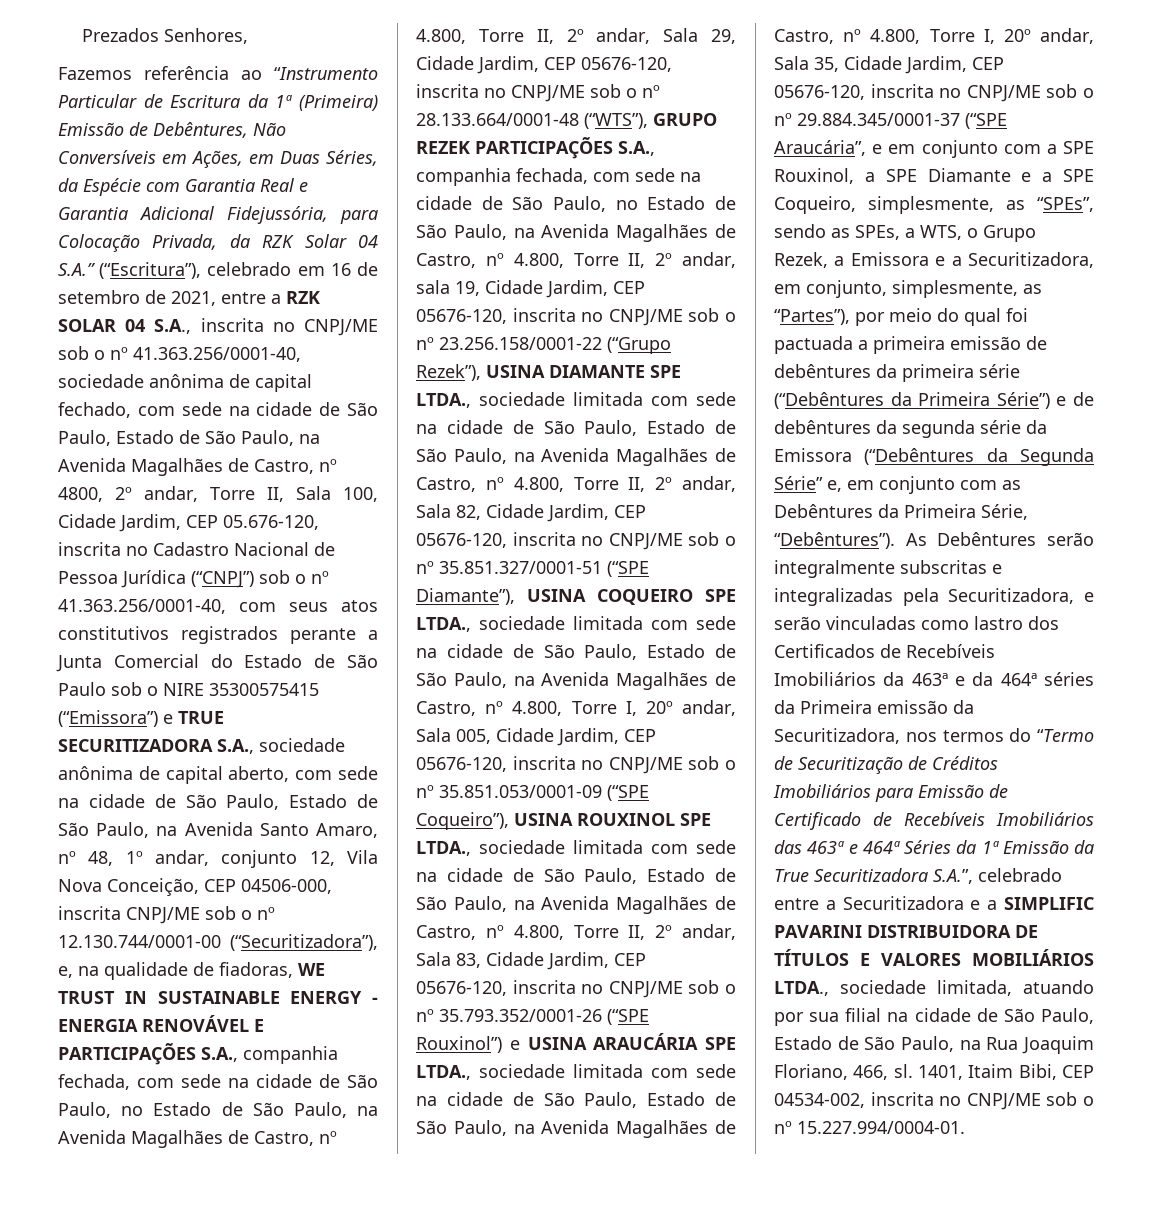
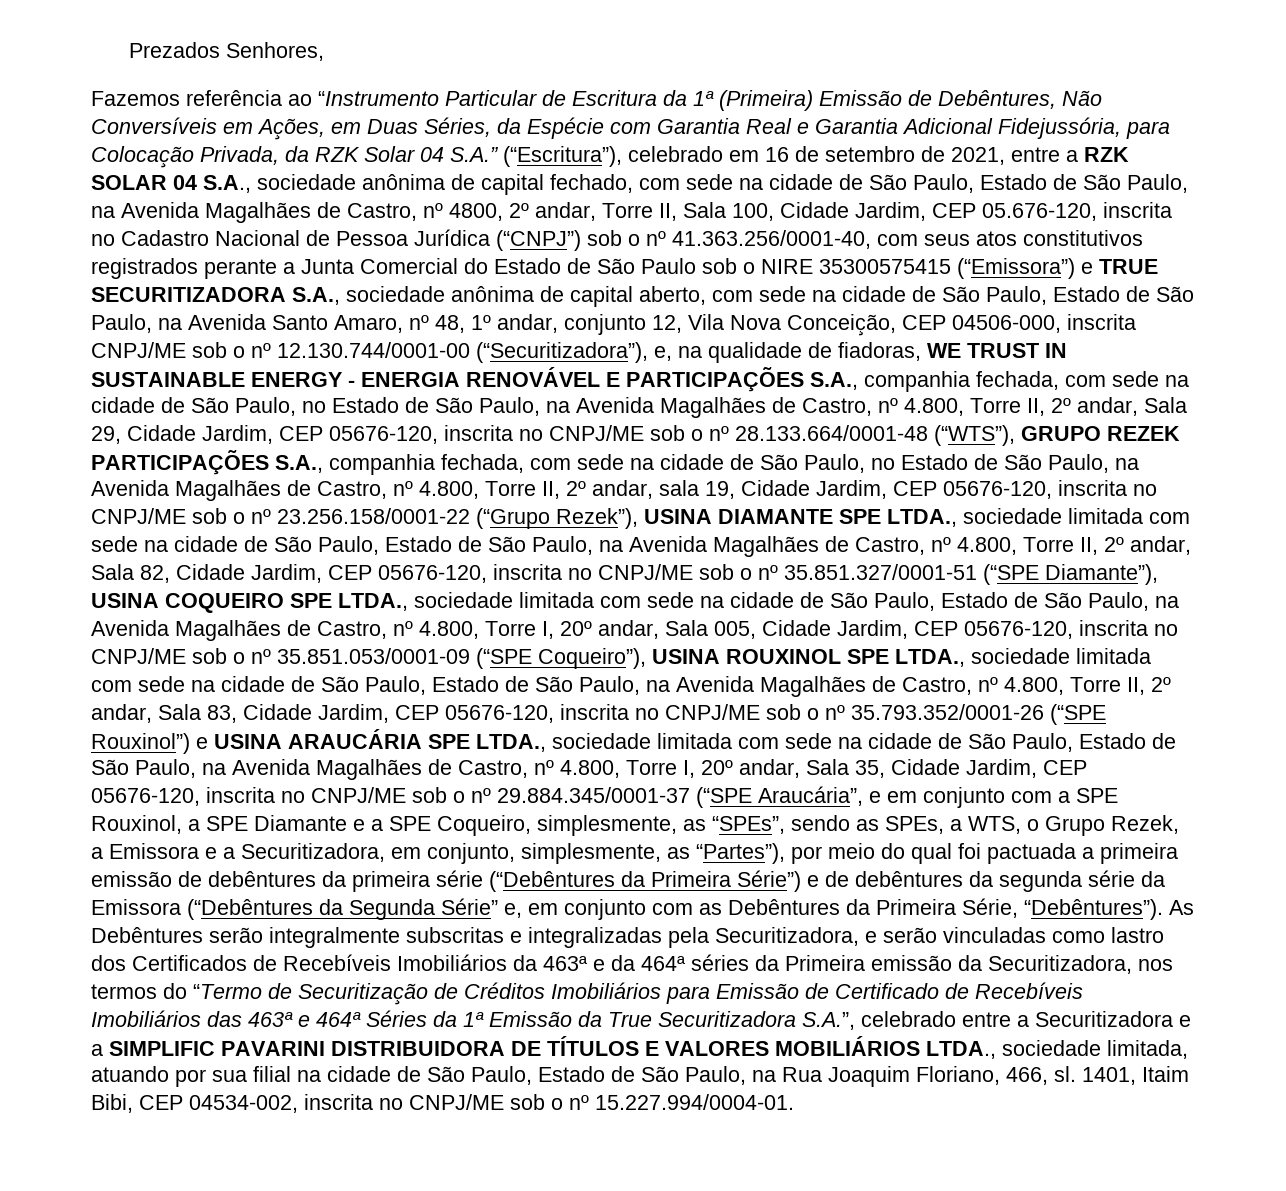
- Fazemos referência ao “Instrumento Particular de Escritura da 1ª (Primeira) Emissão de Debêntures, Não Conversíveis em Ações, em Duas Séries, da Espécie com Garantia Real e Garantia Adicional Fidejussória, para Colocação Privada, da RZK Solar 04 S.A.” (“Escritura”), celebrado em 16 de setembro de 2021, entre a RZK SOLAR 04 S.A., inscrita no CNPJ/ME sob o nº 41.363.256/0001-40, sociedade anônima de capital fechado, com sede na cidade de São Paulo, Estado de São Paulo, na Avenida Magalhães de Castro, nº 4800, 2º andar, Torre II, Sala 100, Cidade Jardim, CEP 05.676-120, inscrita no Cadastro Nacional de Pessoa Jurídica (“CNPJ”) sob o nº 41.363.256/0001-40, com seus atos constitutivos registrados perante a Junta Comercial do Estado de São Paulo sob o NIRE 35300575415 (“Emissora”) e TRUE SECURITIZADORA S.A., sociedade anônima de capital aberto, com sede na cidade de São Paulo, Estado de São Paulo, na Avenida Santo Amaro, nº 48, 1º andar, conjunto 12, Vila Nova Conceição, CEP 04506-000, inscrita CNPJ/ME sob o nº 12.130.744/0001-00 (“Securitizadora”), e, na qualidade de fiadoras, WE TRUST IN SUSTAINABLE ENERGY - ENERGIA RENOVÁVEL E PARTICIPAÇÕES S.A., companhia fechada, com sede na cidade de São Paulo, no Estado de São Paulo, na Avenida Magalhães de Castro, nº 4.800, Torre II, 2º andar, Sala 29, Cidade Jardim, CEP 05676-120, inscrita no CNPJ/ME sob o nº 28.133.664/0001-48 (“WTS”), GRUPO REZEK PARTICIPAÇÕES S.A., companhia fechada, com sede na cidade de São Paulo, no Estado de São Paulo, na Avenida Magalhães de Castro, nº 4.800, Torre II, 2º andar, sala 19, Cidade Jardim, CEP 05676-120, inscrita no CNPJ/ME sob o nº 23.256.158/0001-22 (“Grupo Rezek”), USINA DIAMANTE SPE LTDA., sociedade limitada com sede na cidade de São Paulo, Estado de São Paulo, na Avenida Magalhães de Castro, nº 4.800, Torre II, 2º andar, Sala 82, Cidade Jardim, CEP 05676-120, inscrita no CNPJ/ME sob o nº 35.851.327/0001-51 (“SPE Diamante”), USINA COQUEIRO SPE LTDA., sociedade limitada com sede na cidade de São Paulo, Estado de São Paulo, na Avenida Magalhães de Castro, nº 4.800, Torre I, 20º andar, Sala 005, Cidade Jardim, CEP 05676-120, inscrita no CNPJ/ME sob o nº 35.851.053/0001-09 (“SPE Coqueiro”), USINA ROUXINOL SPE LTDA., sociedade limitada com sede na cidade de São Paulo, Estado de São Paulo, na Avenida Magalhães de Castro, nº 4.800, Torre II, 2º andar, Sala 83, Cidade Jardim, CEP 05676-120, inscrita no CNPJ/ME sob o nº 35.793.352/0001-26 (“SPE Rouxinol”) e USINA ARAUCÁRIA SPE LTDA., sociedade limitada com sede na cidade de São Paulo, Estado de São Paulo, na Avenida Magalhães de Castro, nº 4.800, Torre I, 20º andar, Sala 35, Cidade Jardim, CEP 05676-120, inscrita no CNPJ/ME sob o nº 29.884.345/0001-37 (“SPE Araucária”, e em conjunto com a SPE Rouxinol, a SPE Diamante e a SPE Coqueiro, simplesmente, as “SPEs”, sendo as SPEs, a WTS, o Grupo Rezek, a Emissora e a Securitizadora, em conjunto, simplesmente, as “Partes”), por meio do qual foi pactuada a primeira emissão de debêntures da primeira série (“Debêntures da Primeira Série”) e de debêntures da segunda série da Emissora (“Debêntures da Segunda Série” e, em conjunto com as Debêntures da Primeira Série, “Debêntures”).
+ Fazemos referência ao “Instrumento Particular de Escritura da 1ª (Primeira) Emissão de Debêntures, Não Conversíveis em Ações, em Duas Séries, da Espécie com Garantia Real e Garantia Adicional Fidejussória, para Colocação Privada, da RZK Solar 04 S.A.” (“Escritura”), celebrado em 16 de setembro de 2021, entre a RZK SOLAR 04 S.A., sociedade anônima de capital fechado, com sede na cidade de São Paulo, Estado de São Paulo, na Avenida Magalhães de Castro, nº 4800, 2º andar, Torre II, Sala 100, Cidade Jardim, CEP 05.676-120, inscrita no Cadastro Nacional de Pessoa Jurídica (“CNPJ”) sob o nº 41.363.256/0001-40, com seus atos constitutivos registrados perante a Junta Comercial do Estado de São Paulo sob o NIRE 35300575415 (“Emissora”) e TRUE SECURITIZADORA S.A., sociedade anônima de capital aberto, com sede na cidade de São Paulo, Estado de São Paulo, na Avenida Santo Amaro, nº 48, 1º andar, conjunto 12, Vila Nova Conceição, CEP 04506-000, inscrita CNPJ/ME sob o nº 12.130.744/0001-00 (“Securitizadora”), e, na qualidade de fiadoras, WE TRUST IN SUSTAINABLE ENERGY - ENERGIA RENOVÁVEL E PARTICIPAÇÕES S.A., companhia fechada, com sede na cidade de São Paulo, no Estado de São Paulo, na Avenida Magalhães de Castro, nº 4.800, Torre II, 2º andar, Sala 29, Cidade Jardim, CEP 05676-120, inscrita no CNPJ/ME sob o nº 28.133.664/0001-48 (“WTS”), GRUPO REZEK PARTICIPAÇÕES S.A., companhia fechada, com sede na cidade de São Paulo, no Estado de São Paulo, na Avenida Magalhães de Castro, nº 4.800, Torre II, 2º andar, sala 19, Cidade Jardim, CEP 05676-120, inscrita no CNPJ/ME sob o nº 23.256.158/0001-22 (“Grupo Rezek”), USINA DIAMANTE SPE LTDA., sociedade limitada com sede na cidade de São Paulo, Estado de São Paulo, na Avenida Magalhães de Castro, nº 4.800, Torre II, 2º andar, Sala 82, Cidade Jardim, CEP 05676-120, inscrita no CNPJ/ME sob o nº 35.851.327/0001-51 (“SPE Diamante”), USINA COQUEIRO SPE LTDA., sociedade limitada com sede na cidade de São Paulo, Estado de São Paulo, na Avenida Magalhães de Castro, nº 4.800, Torre I, 20º andar, Sala 005, Cidade Jardim, CEP 05676-120, inscrita no CNPJ/ME sob o nº 35.851.053/0001-09 (“SPE Coqueiro”), USINA ROUXINOL SPE LTDA., sociedade limitada com sede na cidade de São Paulo, Estado de São Paulo, na Avenida Magalhães de Castro, nº 4.800, Torre II, 2º andar, Sala 83, Cidade Jardim, CEP 05676-120, inscrita no CNPJ/ME sob o nº 35.793.352/0001-26 (“SPE Rouxinol”) e USINA ARAUCÁRIA SPE LTDA., sociedade limitada com sede na cidade de São Paulo, Estado de São Paulo, na Avenida Magalhães de Castro, nº 4.800, Torre I, 20º andar, Sala 35, Cidade Jardim, CEP 05676-120, inscrita no CNPJ/ME sob o nº 29.884.345/0001-37 (“SPE Araucária”, e em conjunto com a SPE Rouxinol, a SPE Diamante e a SPE Coqueiro, simplesmente, as “SPEs”, sendo as SPEs, a WTS, o Grupo Rezek, a Emissora e a Securitizadora, em conjunto, simplesmente, as “Partes”), por meio do qual foi pactuada a primeira emissão de debêntures da primeira série (“Debêntures da Primeira Série”) e de debêntures da segunda série da Emissora (“Debêntures da Segunda Série” e, em conjunto com as Debêntures da Primeira Série, “Debêntures”).

